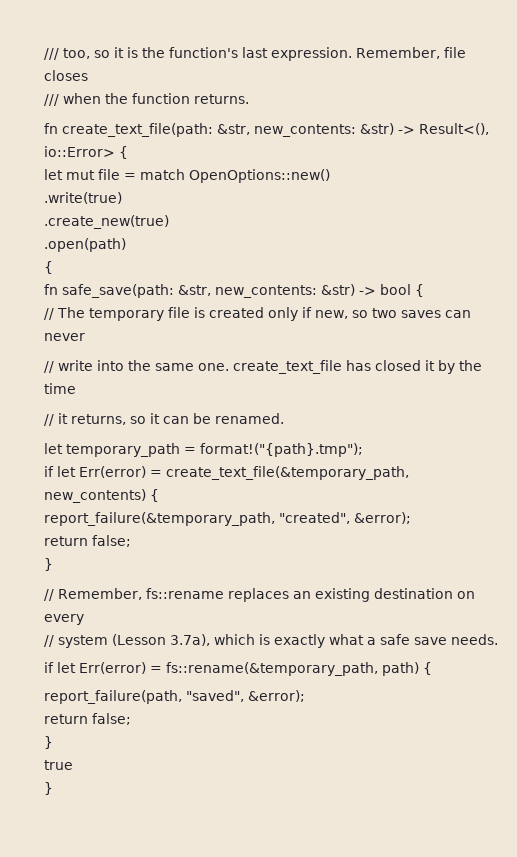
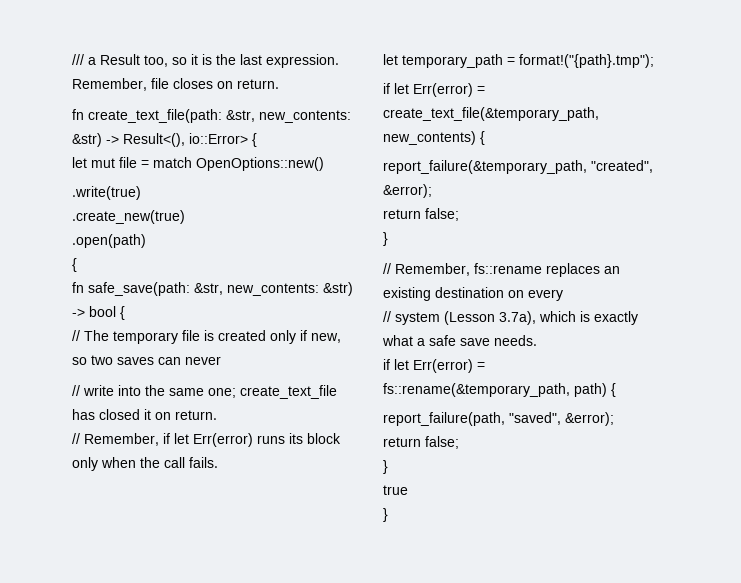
- /// too, so it is the function's last expression.
+ /// a Result too, so it is the last expression.
- Remember, file closes
- /// when the function returns.
+ Remember, file closes on return.
- // write into the same one. create_text_file has closed it by the time
- // it returns, so it can be renamed.
+ // write into the same one; create_text_file has closed it on return.
+ // Remember, if let Err(error) runs its block only when the call fails.

